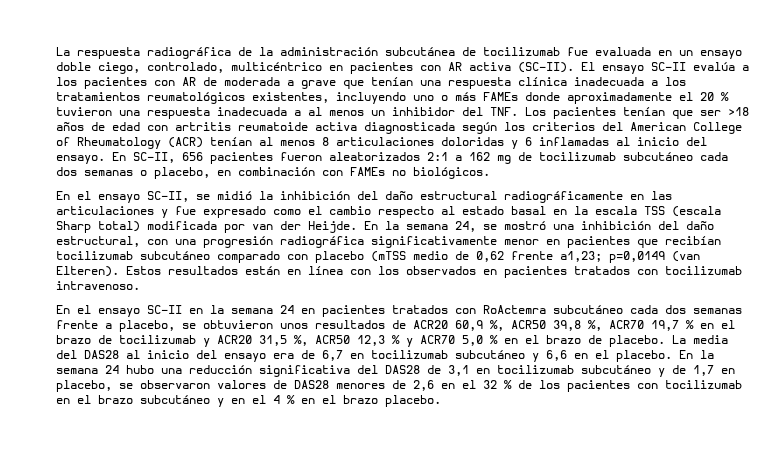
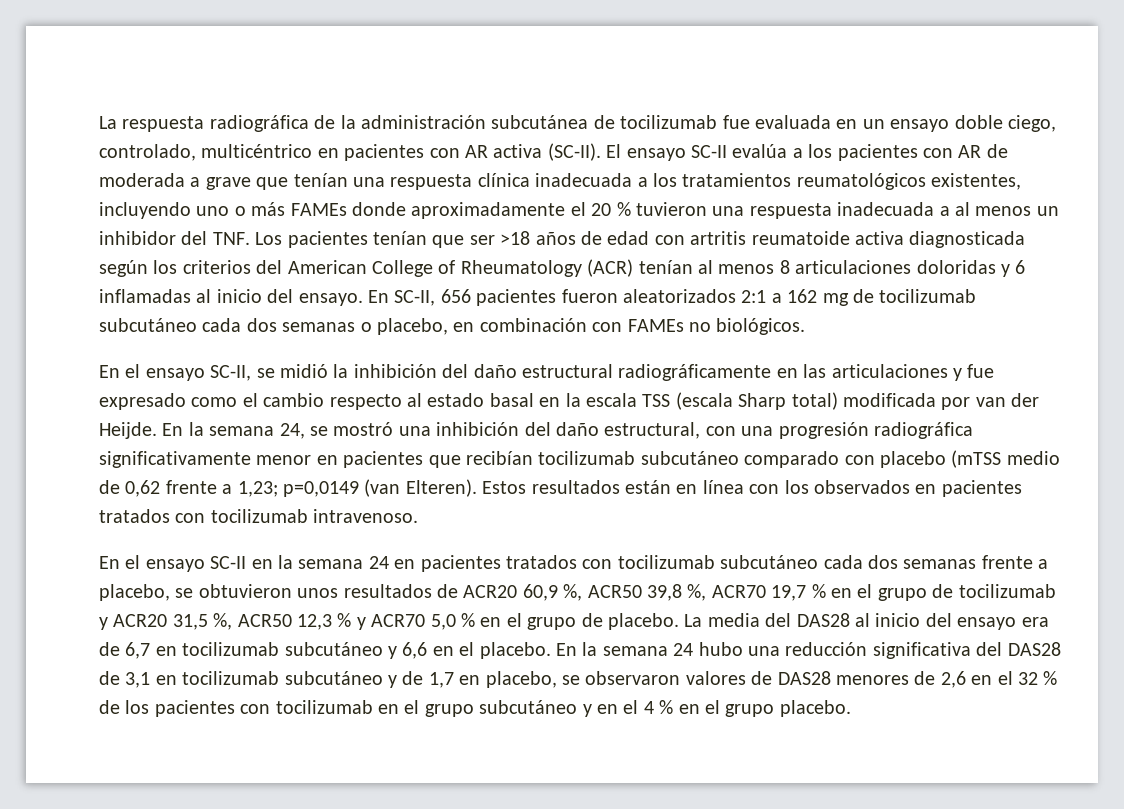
- En la semana 24, se mostró una inhibición del daño estructural, con una progresión radiográfica significativamente menor en pacientes que recibían tocilizumab subcutáneo comparado con placebo (mTSS medio de 0,62 frente a1,23; p=0,0149 (van Elteren).
+ En la semana 24, se mostró una inhibición del daño estructural, con una progresión radiográfica significativamente menor en pacientes que recibían tocilizumab subcutáneo comparado con placebo (mTSS medio de 0,62 frente a 1,23; p=0,0149 (van Elteren).
- En el ensayo SC-II en la semana 24 en pacientes tratados con RoActemra subcutáneo cada dos semanas frente a placebo, se obtuvieron unos resultados de ACR20 60,9 %, ACR50 39,8 %, ACR70 19,7 % en el brazo de tocilizumab y ACR20 31,5 %, ACR50 12,3 % y ACR70 5,0 % en el brazo de placebo.
+ En el ensayo SC-II en la semana 24 en pacientes tratados con tocilizumab subcutáneo cada dos semanas frente a placebo, se obtuvieron unos resultados de ACR20 60,9 %, ACR50 39,8 %, ACR70 19,7 % en el grupo de tocilizumab y ACR20 31,5 %, ACR50 12,3 % y ACR70 5,0 % en el grupo de placebo.
- En la semana 24 hubo una reducción significativa del DAS28 de 3,1 en tocilizumab subcutáneo y de 1,7 en placebo, se observaron valores de DAS28 menores de 2,6 en el 32 % de los pacientes con tocilizumab en el brazo subcutáneo y en el 4 % en el brazo placebo.
+ En la semana 24 hubo una reducción significativa del DAS28 de 3,1 en tocilizumab subcutáneo y de 1,7 en placebo, se observaron valores de DAS28 menores de 2,6 en el 32 % de los pacientes con tocilizumab en el grupo subcutáneo y en el 4 % en el grupo placebo.

